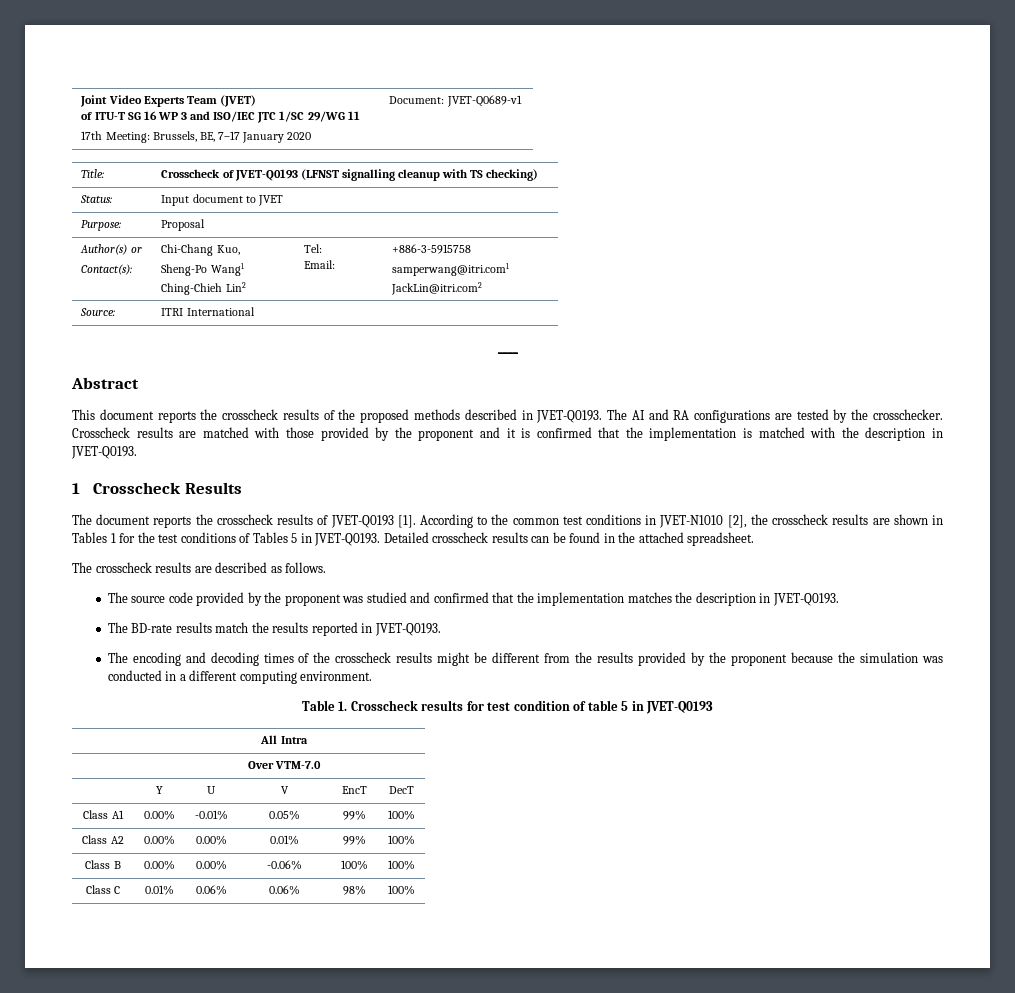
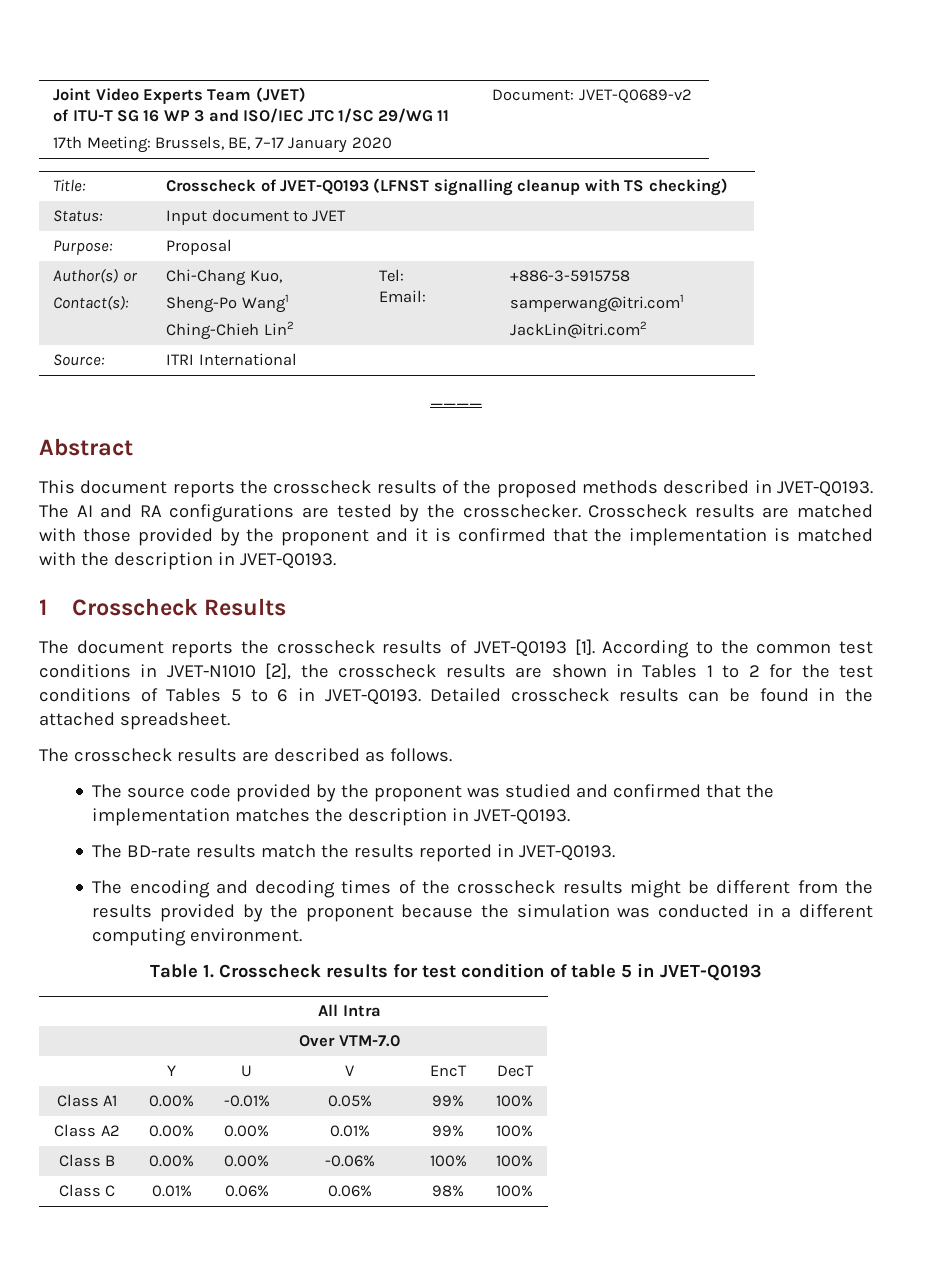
  Joint Video Experts Team (JVET)
  of ITU-T SG 16 WP 3 and ISO/IEC JTC 1/SC 29/WG 11
- 17th Meeting: Brussels, BE, 7–17 January 2020 | Document: JVET-Q0689-v1
+ 17th Meeting: Brussels, BE, 7–17 January 2020 | Document: JVET-Q0689-v2
- According to the common test conditions in JVET-N1010 [2], the crosscheck results are shown in Tables 1 for the test conditions of Tables 5 in JVET-Q0193.
+ According to the common test conditions in JVET-N1010 [2], the crosscheck results are shown in Tables 1 to 2 for the test conditions of Tables 5 to 6 in JVET-Q0193.

